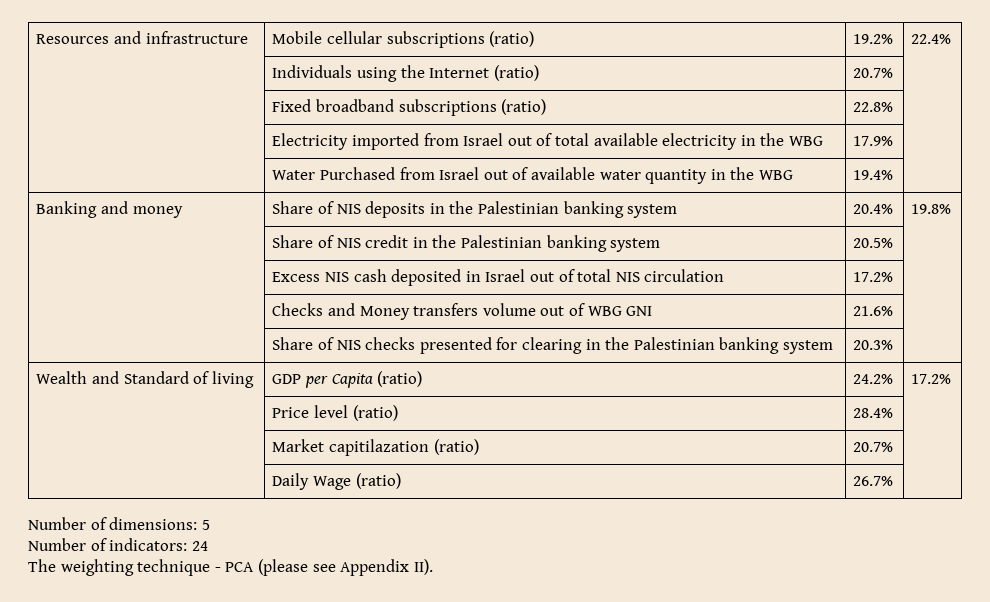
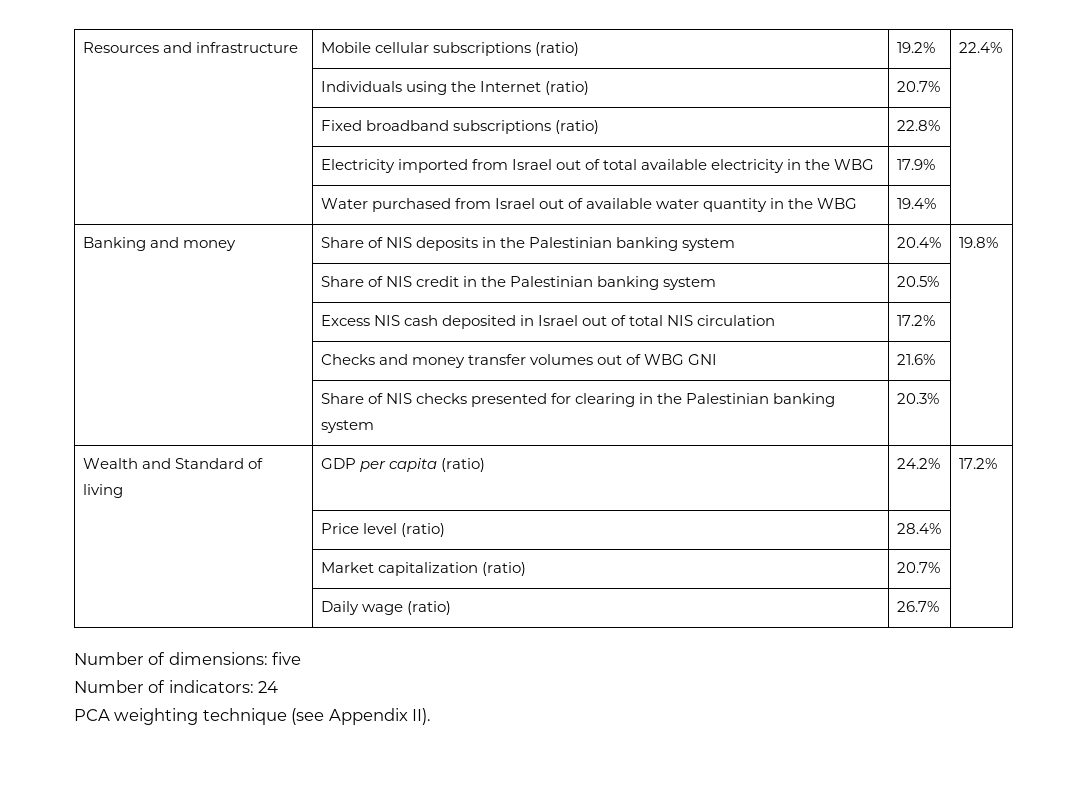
- | Water Purchased from Israel out of available water quantity in the WBG | 19.4% |
+ | Water purchased from Israel out of available water quantity in the WBG | 19.4% |
- | Checks and Money transfers volume out of WBG GNI | 21.6% |
+ | Checks and money transfer volumes out of WBG GNI | 21.6% |
- Wealth and Standard of living | GDP per Capita (ratio) | 24.2% | 17.2%
+ Wealth and Standard of living | GDP per capita (ratio) | 24.2% | 17.2%
- | Market capitilazation (ratio) | 20.7% |
+ | Market capitalization (ratio) | 20.7% |
- | Daily Wage (ratio) | 26.7% |
+ | Daily wage (ratio) | 26.7% |
- Number of dimensions: 5
+ Number of dimensions: five
- The weighting technique - PCA (please see Appendix II).
+ PCA weighting technique (see Appendix II).

